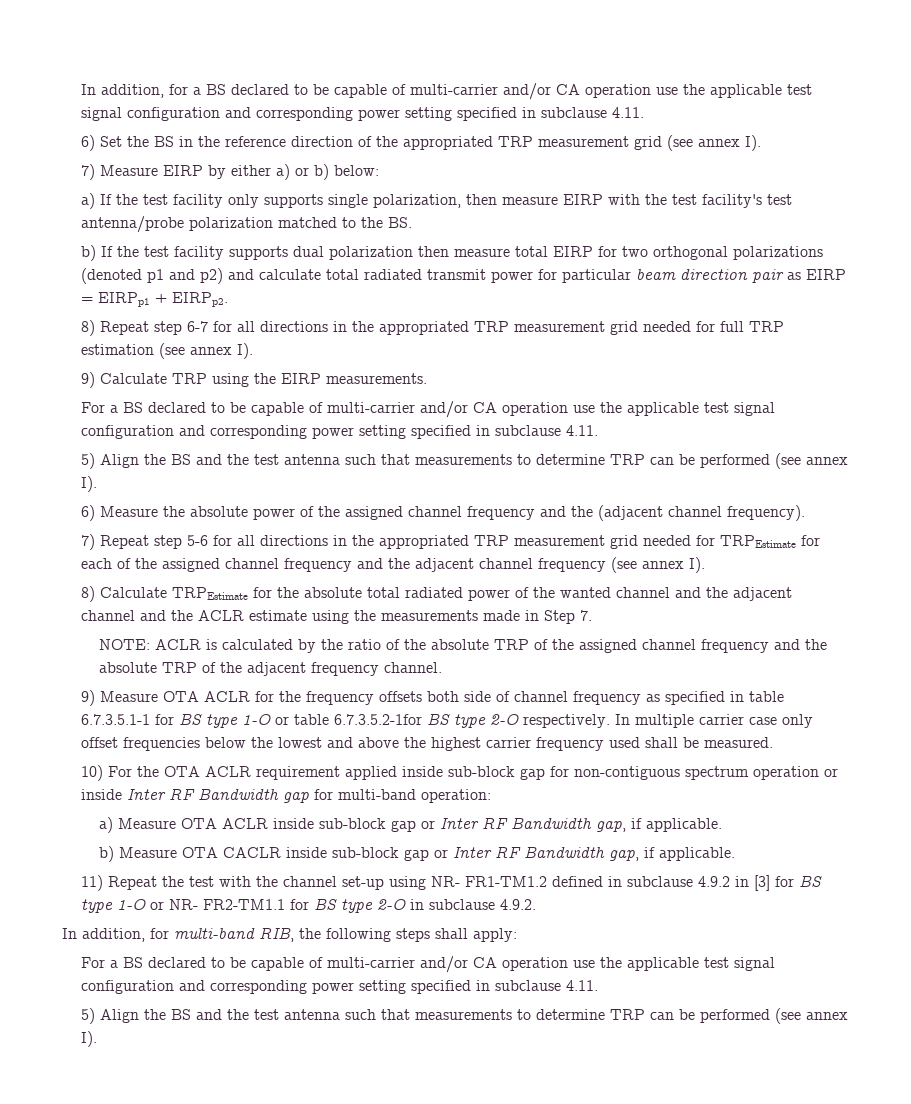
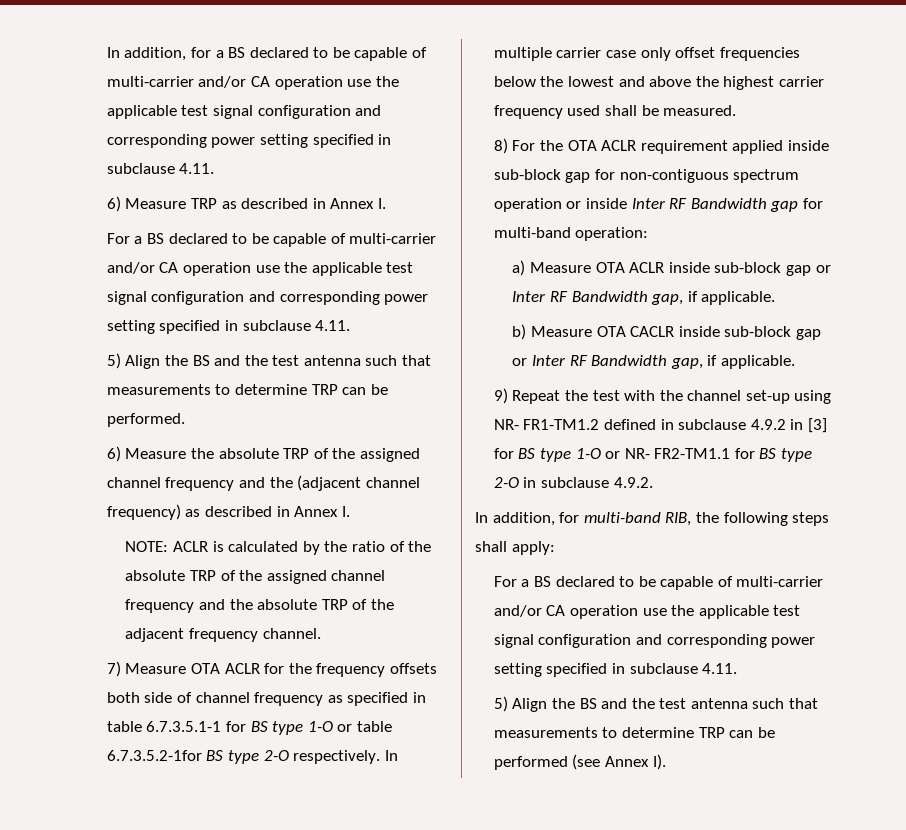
- 6) Set the BS in the reference direction of the appropriated TRP measurement grid (see annex I).
- 7) Measure EIRP by either a) or b) below:
- a) If the test facility only supports single polarization, then measure EIRP with the test facility's test antenna/probe polarization matched to the BS.
- b) If the test facility supports dual polarization then measure total EIRP for two orthogonal polarizations (denoted p1 and p2) and calculate total radiated transmit power for particular beam direction pair as EIRP = EIRPp1 + EIRPp2.
- 8) Repeat step 6-7 for all directions in the appropriated TRP measurement grid needed for full TRP estimation (see annex I).
- 9) Calculate TRP using the EIRP measurements.
+ 6) Measure TRP as described in Annex I.
  For a BS declared to be capable of multi-carrier and/or CA operation use the applicable test signal configuration and corresponding power setting specified in subclause 4.11.
- 5) Align the BS and the test antenna such that measurements to determine TRP can be performed (see annex I).
+ 5) Align the BS and the test antenna such that measurements to determine TRP can be performed.
- 6) Measure the absolute power of the assigned channel frequency and the (adjacent channel frequency).
- 7) Repeat step 5-6 for all directions in the appropriated TRP measurement grid needed for TRPEstimate for each of the assigned channel frequency and the adjacent channel frequency (see annex I).
- 8) Calculate TRPEstimate for the absolute total radiated power of the wanted channel and the adjacent channel and the ACLR estimate using the measurements made in Step 7.
+ 6) Measure the absolute TRP of the assigned channel frequency and the (adjacent channel frequency) as described in Annex I.
- 9) Measure OTA ACLR for the frequency offsets both side of channel frequency as specified in table 6.7.3.5.1-1 for BS type 1-O or table 6.7.3.5.2-1for BS type 2-O respectively.
+ 7) Measure OTA ACLR for the frequency offsets both side of channel frequency as specified in table 6.7.3.5.1-1 for BS type 1-O or table 6.7.3.5.2-1for BS type 2-O respectively.
- 10) For the OTA ACLR requirement applied inside sub-block gap for non-contiguous spectrum operation or inside Inter RF Bandwidth gap for multi-band operation:
+ 8) For the OTA ACLR requirement applied inside sub-block gap for non-contiguous spectrum operation or inside Inter RF Bandwidth gap for multi-band operation:
- 11) Repeat the test with the channel set-up using NR- FR1-TM1.2 defined in subclause 4.9.2 in [3] for BS type 1-O or NR- FR2-TM1.1 for BS type 2-O in subclause 4.9.2.
+ 9) Repeat the test with the channel set-up using NR- FR1-TM1.2 defined in subclause 4.9.2 in [3] for BS type 1-O or NR- FR2-TM1.1 for BS type 2-O in subclause 4.9.2.
  In addition, for multi-band RIB, the following steps shall apply:
  For a BS declared to be capable of multi-carrier and/or CA operation use the applicable test signal configuration and corresponding power setting specified in subclause 4.11.
- 5) Align the BS and the test antenna such that measurements to determine TRP can be performed (see annex I).
+ 5) Align the BS and the test antenna such that measurements to determine TRP can be performed (see Annex I).

